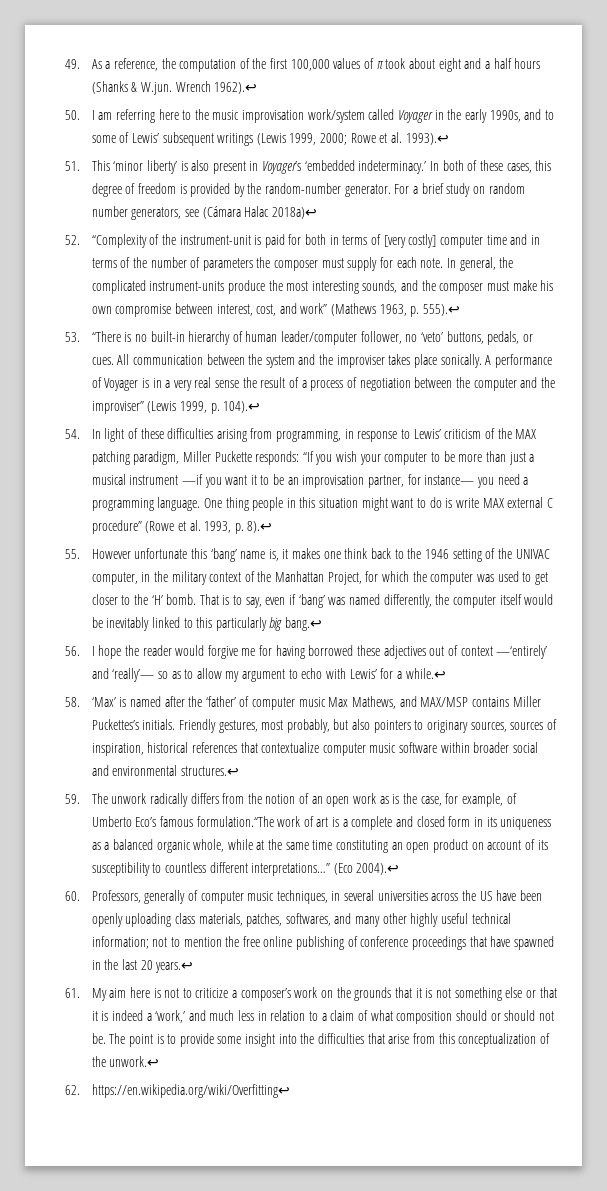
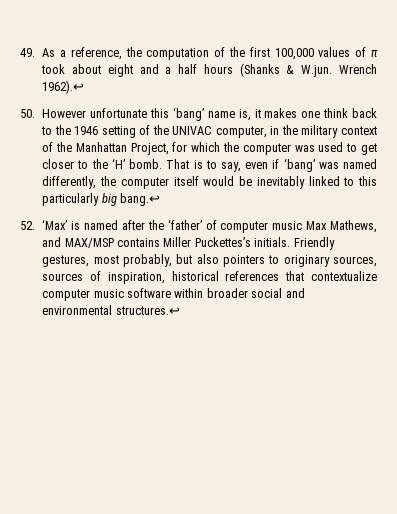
- 50. I am referring here to the music improvisation work/system called Voyager in the early 1990s, and to some of Lewis’ subsequent writings (Lewis 1999, 2000; Rowe et al. 1993).↩
- 51. This ‘minor liberty’ is also present in Voyager’s ‘embedded indeterminacy.’ In both of these cases, this degree of freedom is provided by the random-number generator. For a brief study on random number generators, see (Cámara Halac 2018a)↩
- 52. “Complexity of the instrument-unit is paid for both in terms of [very costly] computer time and in terms of the number of parameters the composer must supply for each note. In general, the complicated instrument-units produce the most interesting sounds, and the composer must make his own compromise between interest, cost, and work” (Mathews 1963, p. 555).↩
- 53. “There is no built-in hierarchy of human leader/computer follower, no ‘veto’ buttons, pedals, or cues. All communication between the system and the improviser takes place sonically. A performance of Voyager is in a very real sense the result of a process of negotiation between the computer and the improviser” (Lewis 1999, p. 104).↩
- 54. In light of these difficulties arising from programming, in response to Lewis’ criticism of the MAX patching paradigm, Miller Puckette responds: “If you wish your computer to be more than just a musical instrument —if you want it to be an improvisation partner, for instance— you need a programming language. One thing people in this situation might want to do is write MAX external C procedure” (Rowe et al. 1993, p. 8).↩
- 55. However unfortunate this ‘bang’ name is, it makes one think back to the 1946 setting of the UNIVAC computer, in the military context of the Manhattan Project, for which the computer was used to get closer to the ‘H’ bomb.
+ 50. However unfortunate this ‘bang’ name is, it makes one think back to the 1946 setting of the UNIVAC computer, in the military context of the Manhattan Project, for which the computer was used to get closer to the ‘H’ bomb.
- 56. I hope the reader would forgive me for having borrowed these adjectives out of context —‘entirely’ and ‘really’— so as to allow my argument to echo with Lewis’ for a while.↩
- 58. ‘Max’ is named after the ‘father’ of computer music Max Mathews, and MAX/MSP contains Miller Puckettes’s initials.
+ 52. ‘Max’ is named after the ‘father’ of computer music Max Mathews, and MAX/MSP contains Miller Puckettes’s initials.
- 59. The unwork radically differs from the notion of an open work as is the case, for example, of Umberto Eco’s famous formulation.“The work of art is a complete and closed form in its uniqueness as a balanced organic whole, while at the same time constituting an open product on account of its susceptibility to countless different interpretations…” (Eco 2004).↩
- 60. Professors, generally of computer music techniques, in several universities across the US have been openly uploading class materials, patches, softwares, and many other highly useful technical information; not to mention the free online publishing of conference proceedings that have spawned in the last 20 years.↩
- 61. My aim here is not to criticize a composer’s work on the grounds that it is not something else or that it is indeed a ‘work,’ and much less in relation to a claim of what composition should or should not be. The point is to provide some insight into the difficulties that arise from this conceptualization of the unwork.↩
- 62. https://en.wikipedia.org/wiki/Overfitting↩

